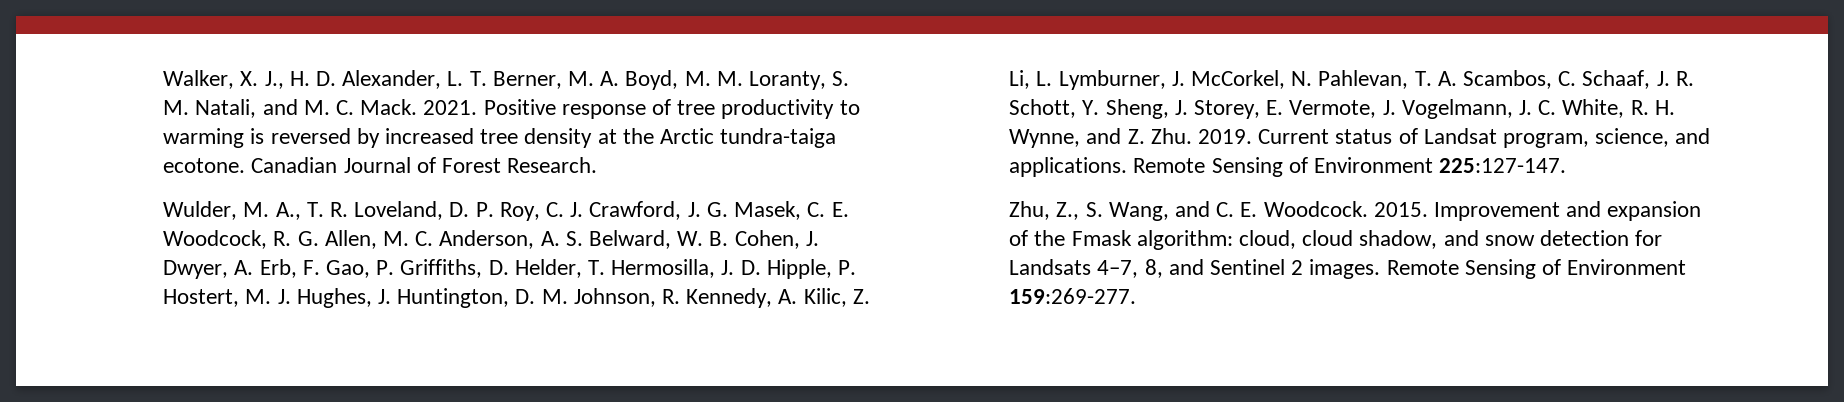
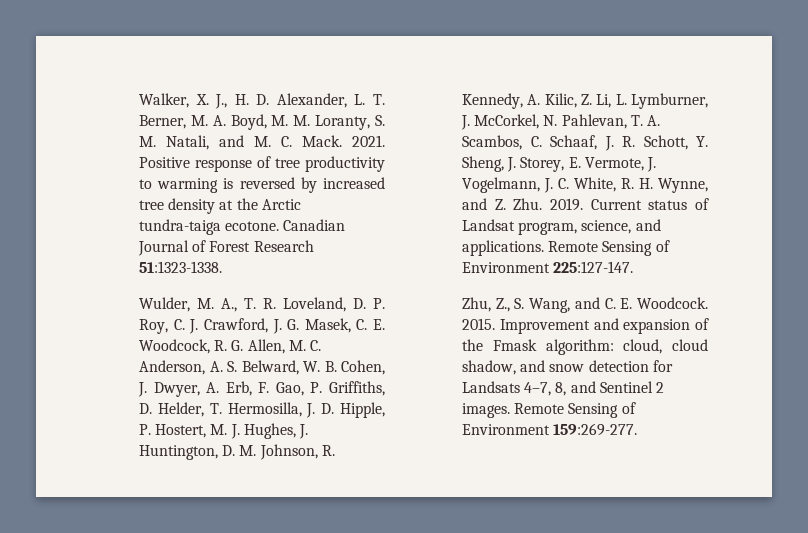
- Canadian Journal of Forest Research.
+ Canadian Journal of Forest Research 51:1323-1338.

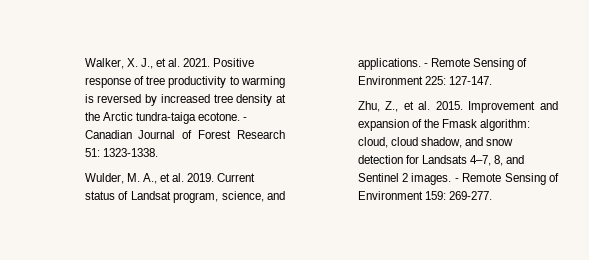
- Walker, X. J., H. D. Alexander, L. T. Berner, M. A. Boyd, M. M. Loranty, S. M. Natali, and M. C. Mack. 2021.
+ Walker, X. J., et al. 2021.
- Canadian Journal of Forest Research 51:1323-1338.
+ - Canadian Journal of Forest Research 51: 1323-1338.
- Wulder, M. A., T. R. Loveland, D. P. Roy, C. J. Crawford, J. G. Masek, C. E. Woodcock, R. G. Allen, M. C. Anderson, A. S. Belward, W. B. Cohen, J. Dwyer, A. Erb, F. Gao, P. Griffiths, D. Helder, T. Hermosilla, J. D. Hipple, P. Hostert, M. J. Hughes, J. Huntington, D. M. Johnson, R. Kennedy, A. Kilic, Z. Li, L. Lymburner, J. McCorkel, N. Pahlevan, T. A. Scambos, C. Schaaf, J. R. Schott, Y. Sheng, J. Storey, E. Vermote, J. Vogelmann, J. C. White, R. H. Wynne, and Z. Zhu. 2019.
+ Wulder, M. A., et al. 2019.
- Remote Sensing of Environment 225:127-147.
+ - Remote Sensing of Environment 225: 127-147.
- Zhu, Z., S. Wang, and C. E. Woodcock. 2015.
+ Zhu, Z., et al. 2015.
- Remote Sensing of Environment 159:269-277.
+ - Remote Sensing of Environment 159: 269-277.

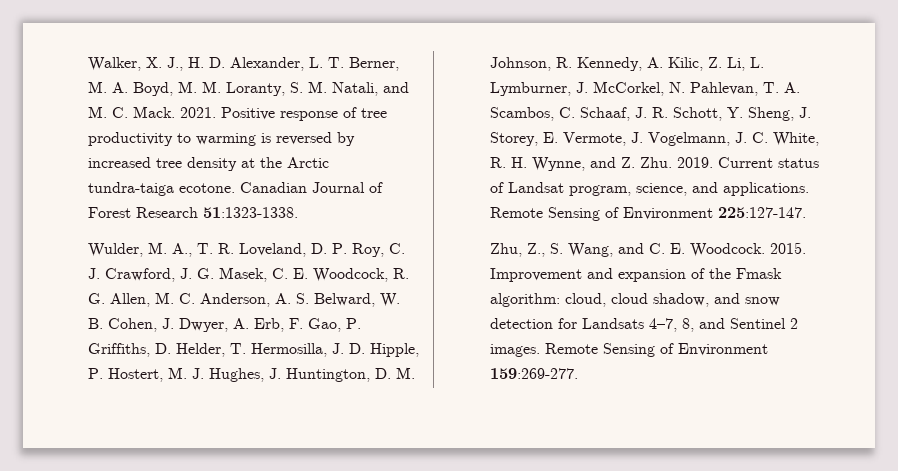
- Walker, X. J., et al. 2021.
+ Walker, X. J., H. D. Alexander, L. T. Berner, M. A. Boyd, M. M. Loranty, S. M. Natali, and M. C. Mack. 2021.
- - Canadian Journal of Forest Research 51: 1323-1338.
+ Canadian Journal of Forest Research 51:1323-1338.
- Wulder, M. A., et al. 2019.
+ Wulder, M. A., T. R. Loveland, D. P. Roy, C. J. Crawford, J. G. Masek, C. E. Woodcock, R. G. Allen, M. C. Anderson, A. S. Belward, W. B. Cohen, J. Dwyer, A. Erb, F. Gao, P. Griffiths, D. Helder, T. Hermosilla, J. D. Hipple, P. Hostert, M. J. Hughes, J. Huntington, D. M. Johnson, R. Kennedy, A. Kilic, Z. Li, L. Lymburner, J. McCorkel, N. Pahlevan, T. A. Scambos, C. Schaaf, J. R. Schott, Y. Sheng, J. Storey, E. Vermote, J. Vogelmann, J. C. White, R. H. Wynne, and Z. Zhu. 2019.
- - Remote Sensing of Environment 225: 127-147.
+ Remote Sensing of Environment 225:127-147.
- Zhu, Z., et al. 2015.
+ Zhu, Z., S. Wang, and C. E. Woodcock. 2015.
- - Remote Sensing of Environment 159: 269-277.
+ Remote Sensing of Environment 159:269-277.

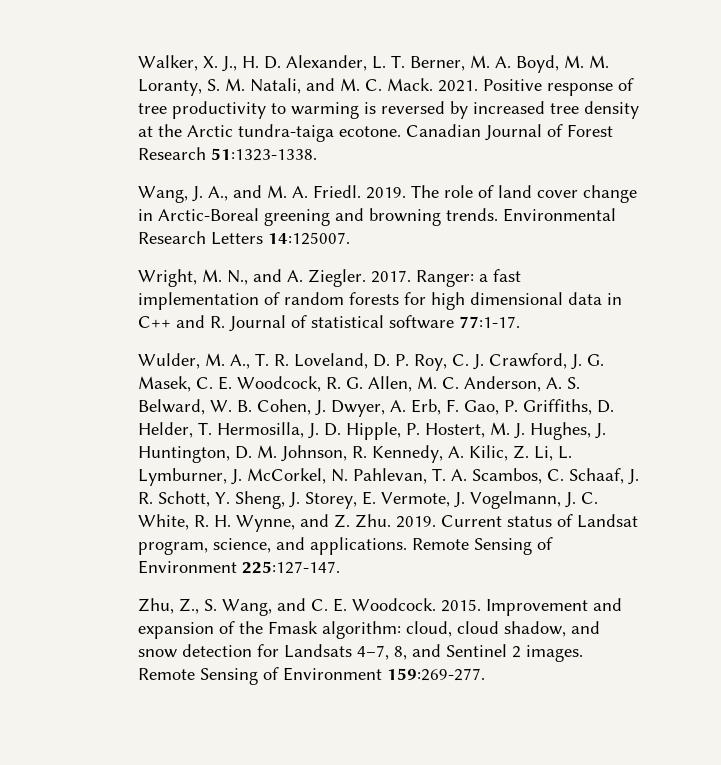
+ Wang, J. A., and M. A. Friedl. 2019. The role of land cover change in Arctic-Boreal greening and browning trends. Environmental Research Letters 14:125007.
+ Wright, M. N., and A. Ziegler. 2017. Ranger: a fast implementation of random forests for high dimensional data in C++ and R. Journal of statistical software 77:1-17.

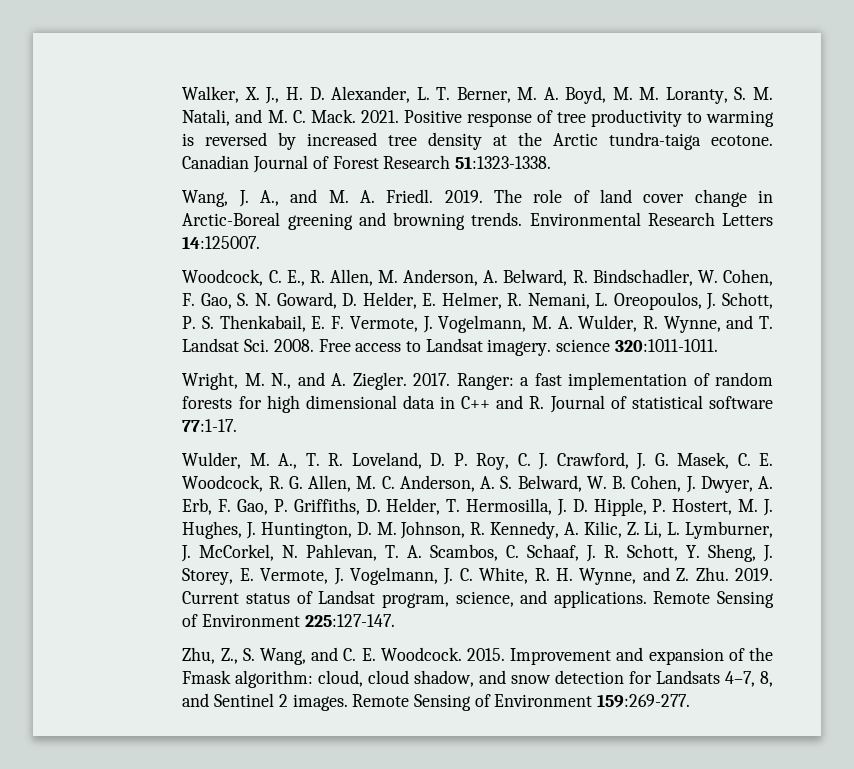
+ Woodcock, C. E., R. Allen, M. Anderson, A. Belward, R. Bindschadler, W. Cohen, F. Gao, S. N. Goward, D. Helder, E. Helmer, R. Nemani, L. Oreopoulos, J. Schott, P. S. Thenkabail, E. F. Vermote, J. Vogelmann, M. A. Wulder, R. Wynne, and T. Landsat Sci. 2008. Free access to Landsat imagery. science 320:1011-1011.

